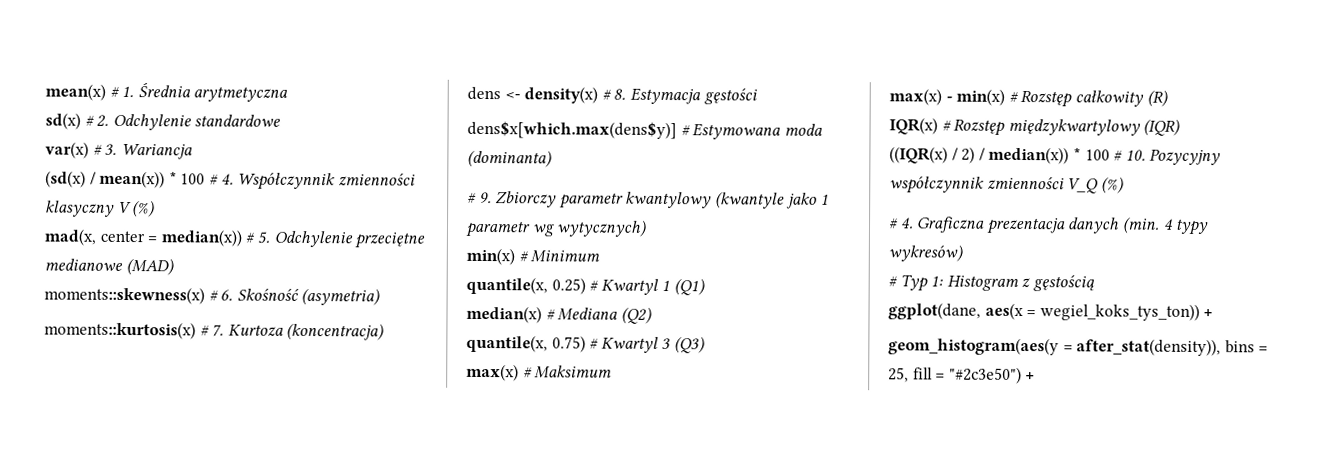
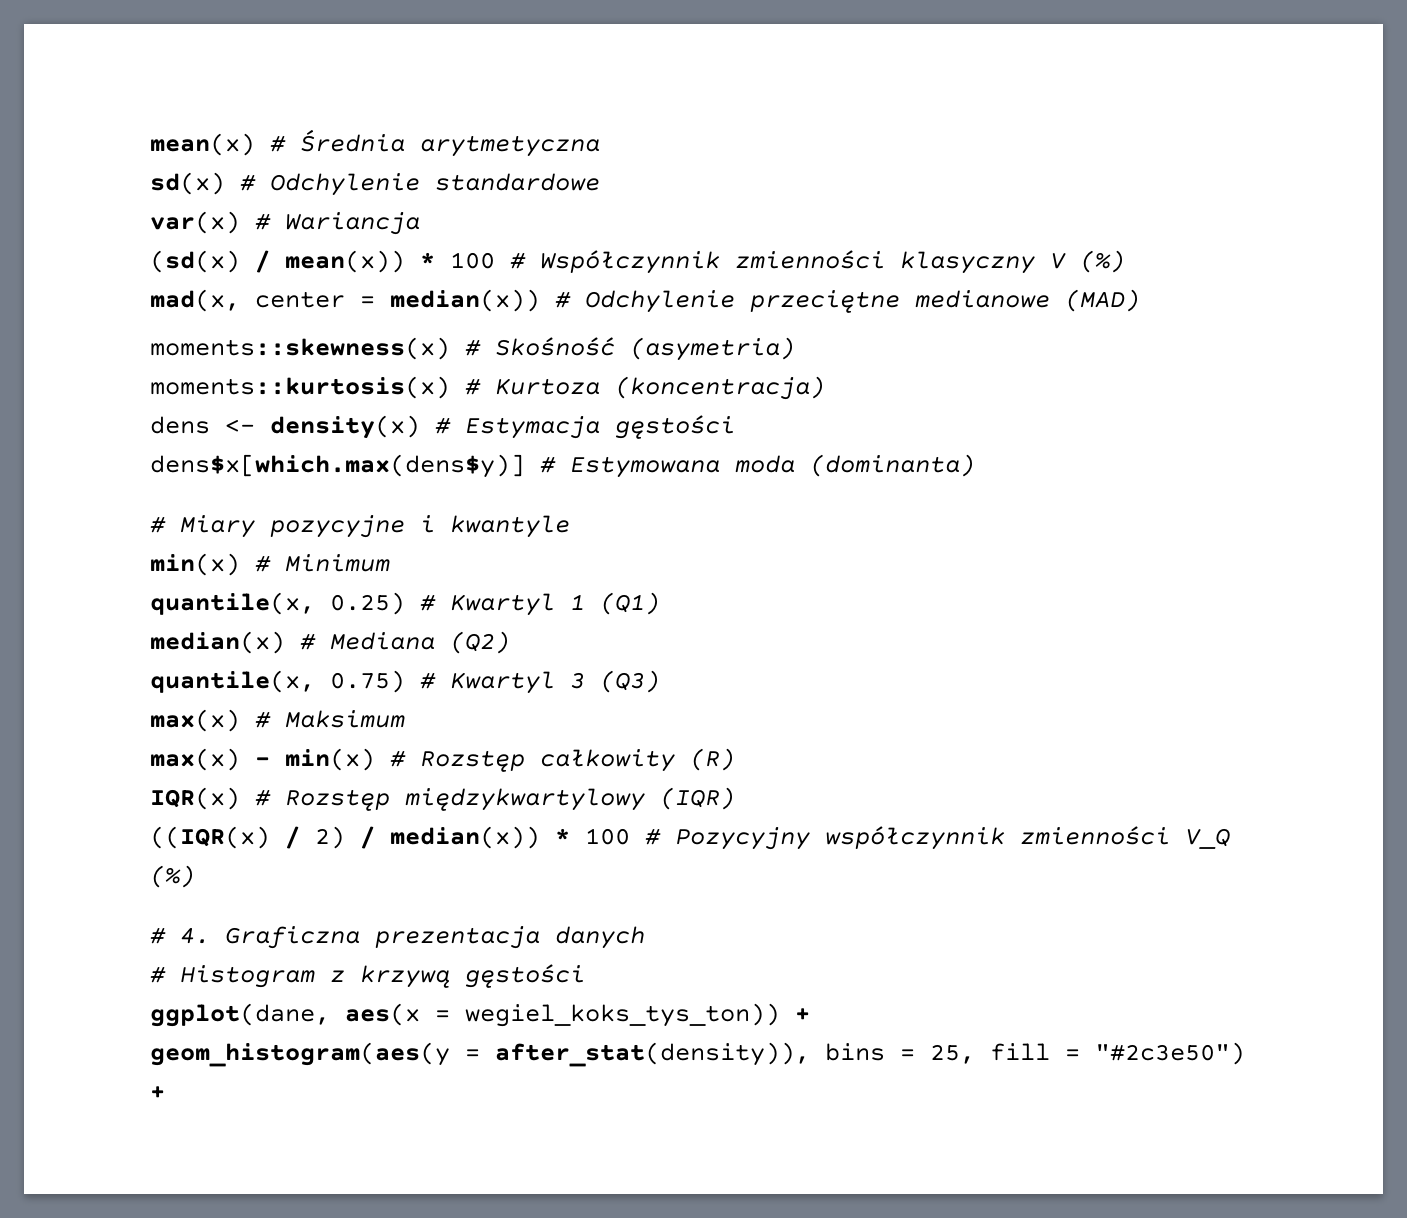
- mean(x) # 1. Średnia arytmetyczna
+ mean(x) # Średnia arytmetyczna
- sd(x) # 2. Odchylenie standardowe
+ sd(x) # Odchylenie standardowe
- var(x) # 3. Wariancja
+ var(x) # Wariancja
- (sd(x) / mean(x)) * 100 # 4. Współczynnik zmienności klasyczny V (%)
+ (sd(x) / mean(x)) * 100 # Współczynnik zmienności klasyczny V (%)
- mad(x, center = median(x)) # 5. Odchylenie przeciętne medianowe (MAD)
+ mad(x, center = median(x)) # Odchylenie przeciętne medianowe (MAD)
- moments::skewness(x) # 6. Skośność (asymetria)
+ moments::skewness(x) # Skośność (asymetria)
- moments::kurtosis(x) # 7. Kurtoza (koncentracja)
+ moments::kurtosis(x) # Kurtoza (koncentracja)
- dens <- density(x) # 8. Estymacja gęstości
+ dens <- density(x) # Estymacja gęstości
- # 9. Zbiorczy parametr kwantylowy (kwantyle jako 1 parametr wg wytycznych)
+ # Miary pozycyjne i kwantyle
- ((IQR(x) / 2) / median(x)) * 100 # 10. Pozycyjny współczynnik zmienności V_Q (%)
+ ((IQR(x) / 2) / median(x)) * 100 # Pozycyjny współczynnik zmienności V_Q (%)
- # 4. Graficzna prezentacja danych (min. 4 typy wykresów)
- # Typ 1: Histogram z gęstością
+ # 4. Graficzna prezentacja danych
+ # Histogram z krzywą gęstości

